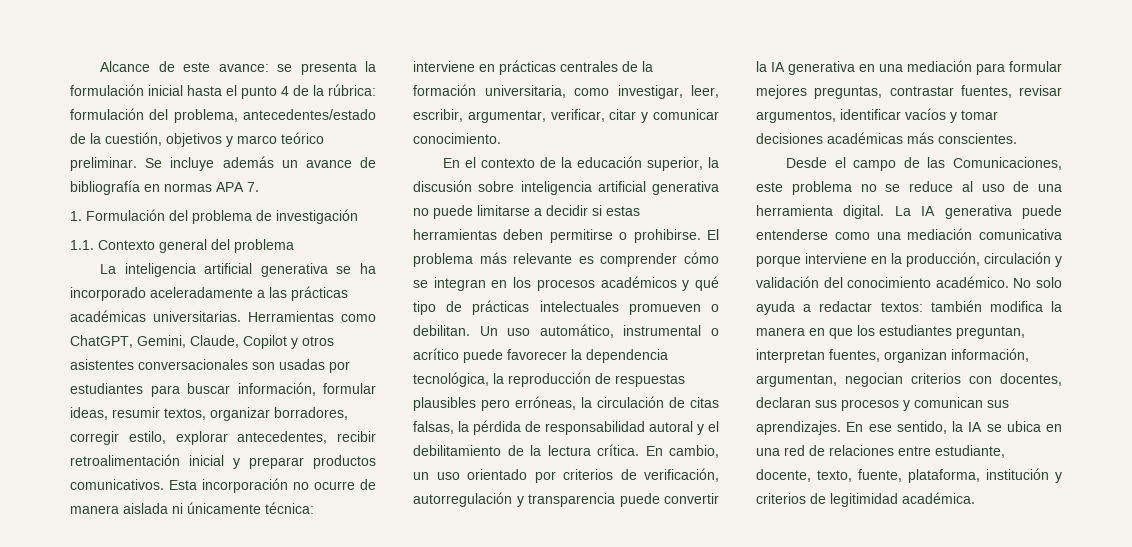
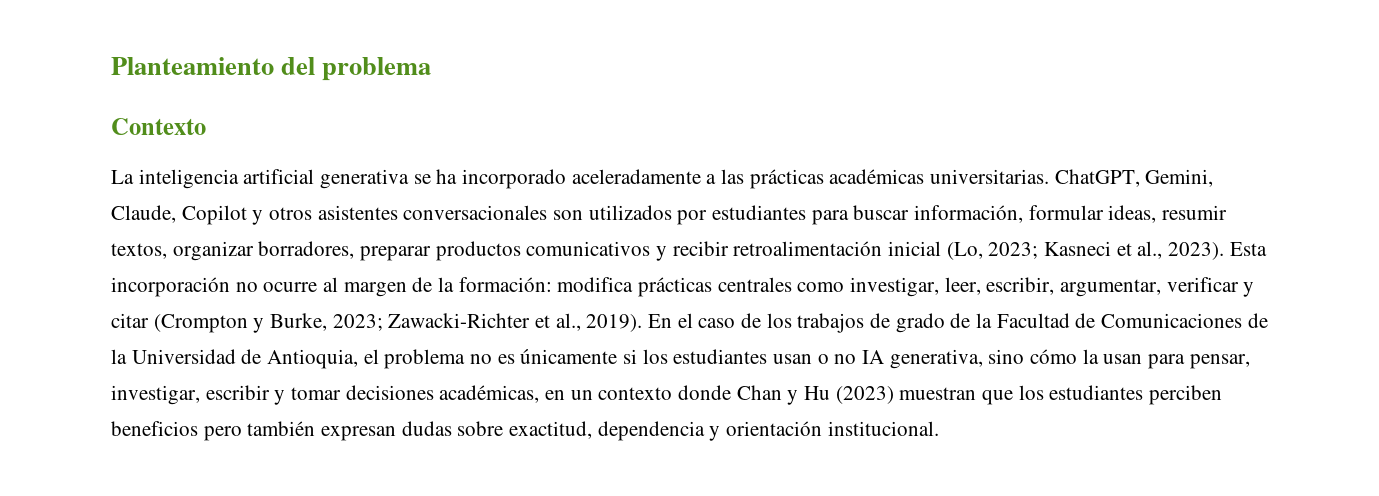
- Alcance de este avance: se presenta la formulación inicial hasta el punto 4 de la rúbrica: formulación del problema, antecedentes/estado de la cuestión, objetivos y marco teórico preliminar. Se incluye además un avance de bibliografía en normas APA 7.
- 1. Formulación del problema de investigación
- 1.1. Contexto general del problema
+ Planteamiento del problema
+ Contexto
- Herramientas como ChatGPT, Gemini, Claude, Copilot y otros asistentes conversacionales son usadas por estudiantes para buscar información, formular ideas, resumir textos, organizar borradores, corregir estilo, explorar antecedentes, recibir retroalimentación inicial y preparar productos comunicativos. Esta incorporación no ocurre de manera aislada ni únicamente técnica: interviene en prácticas centrales de la formación universitaria, como investigar, leer, escribir, argumentar, verificar, citar y comunicar conocimiento.
- En el contexto de la educación superior, la discusión sobre inteligencia artificial generativa no puede limitarse a decidir si estas herramientas deben permitirse o prohibirse. El problema más relevante es comprender cómo se integran en los procesos académicos y qué tipo de prácticas intelectuales promueven o debilitan. Un uso automático, instrumental o acrítico puede favorecer la dependencia tecnológica, la reproducción de respuestas plausibles pero erróneas, la circulación de citas falsas, la pérdida de responsabilidad autoral y el debilitamiento de la lectura crítica. En cambio, un uso orientado por criterios de verificación, autorregulación y transparencia puede convertir la IA generativa en una mediación para formular mejores preguntas, contrastar fuentes, revisar argumentos, identificar vacíos y tomar decisiones académicas más conscientes.
- Desde el campo de las Comunicaciones, este problema no se reduce al uso de una herramienta digital. La IA generativa puede entenderse como una mediación comunicativa porque interviene en la producción, circulación y validación del conocimiento académico. No solo ayuda a redactar textos: también modifica la manera en que los estudiantes preguntan, interpretan fuentes, organizan información, argumentan, negocian criterios con docentes, declaran sus procesos y comunican sus aprendizajes. En ese sentido, la IA se ubica en una red de relaciones entre estudiante, docente, texto, fuente, plataforma, institución y criterios de legitimidad académica.
+ ChatGPT, Gemini, Claude, Copilot y otros asistentes conversacionales son utilizados por estudiantes para buscar información, formular ideas, resumir textos, organizar borradores, preparar productos comunicativos y recibir retroalimentación inicial (Lo, 2023; Kasneci et al., 2023). Esta incorporación no ocurre al margen de la formación: modifica prácticas centrales como investigar, leer, escribir, argumentar, verificar y citar (Crompton y Burke, 2023; Zawacki-Richter et al., 2019). En el caso de los trabajos de grado de la Facultad de Comunicaciones de la Universidad de Antioquia, el problema no es únicamente si los estudiantes usan o no IA generativa, sino cómo la usan para pensar, investigar, escribir y tomar decisiones académicas, en un contexto donde Chan y Hu (2023) muestran que los estudiantes perciben beneficios pero también expresan dudas sobre exactitud, dependencia y orientación institucional.

